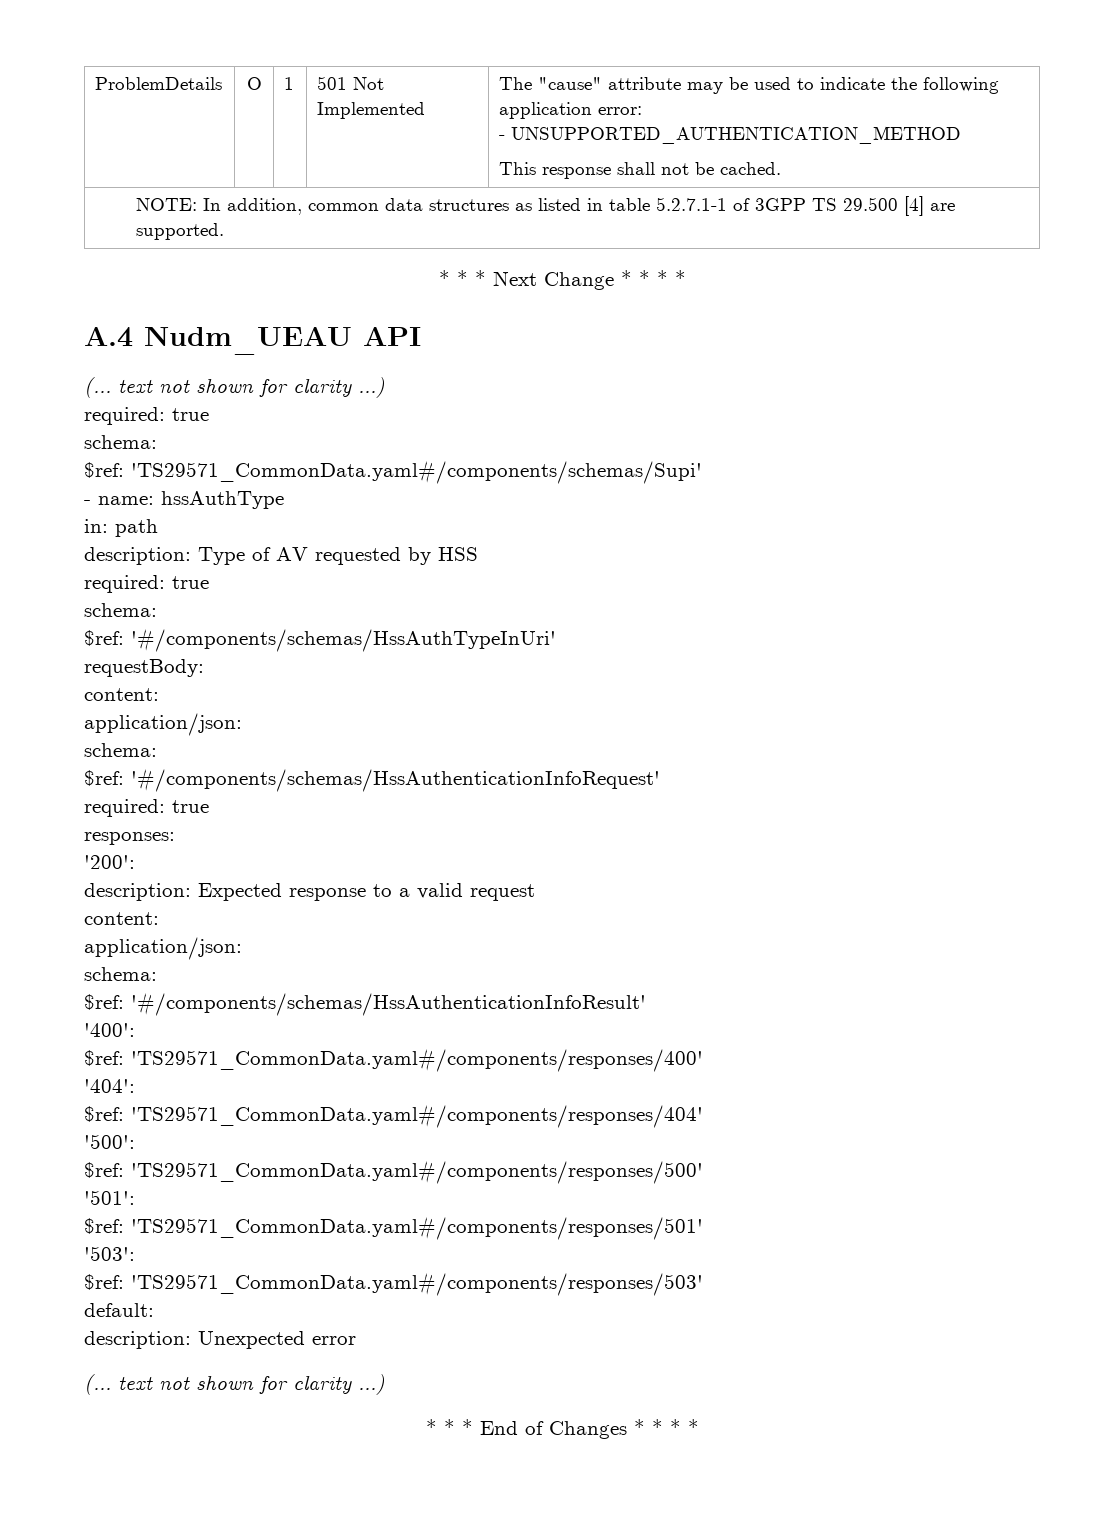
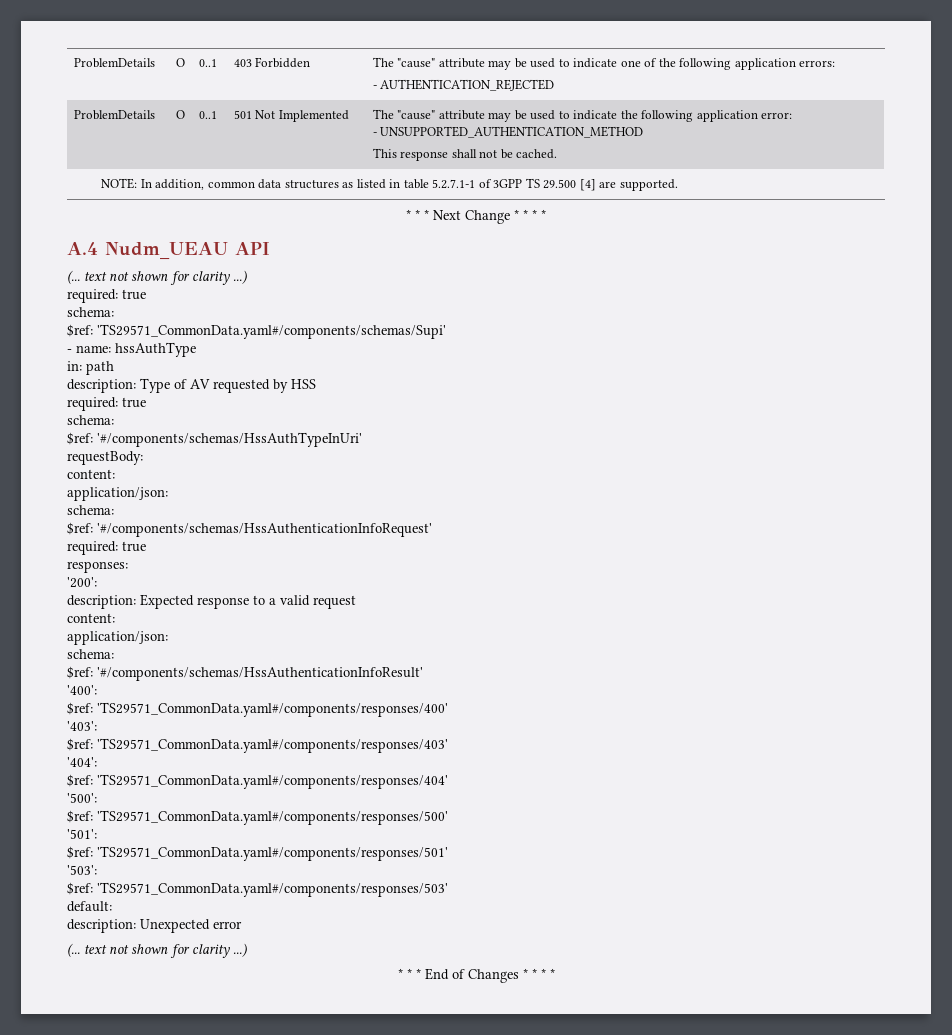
- ProblemDetails | O | 1 | 501 Not Implemented | The "cause" attribute may be used to indicate the following application error:
+ ProblemDetails | O | 0..1 | 403 Forbidden | The "cause" attribute may be used to indicate one of the following application errors:
+ - AUTHENTICATION_REJECTED
+ ProblemDetails | O | 0..1 | 501 Not Implemented | The "cause" attribute may be used to indicate the following application error:
+ '403':
+ $ref: 'TS29571_CommonData.yaml#/components/responses/403'

